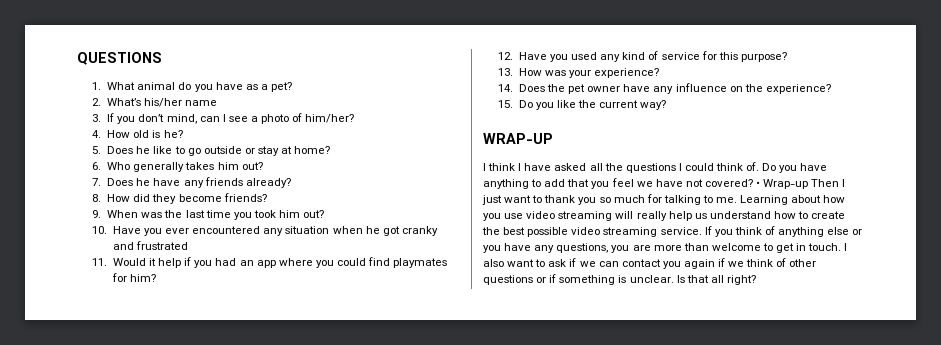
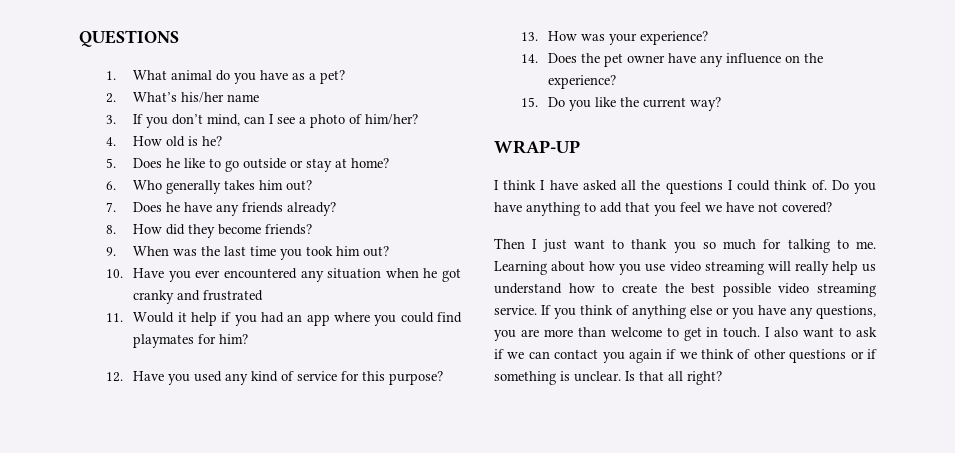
- Do you have anything to add that you feel we have not covered? • Wrap-up Then I just want to thank you so much for talking to me.
+ Do you have anything to add that you feel we have not covered?
+ Then I just want to thank you so much for talking to me.

